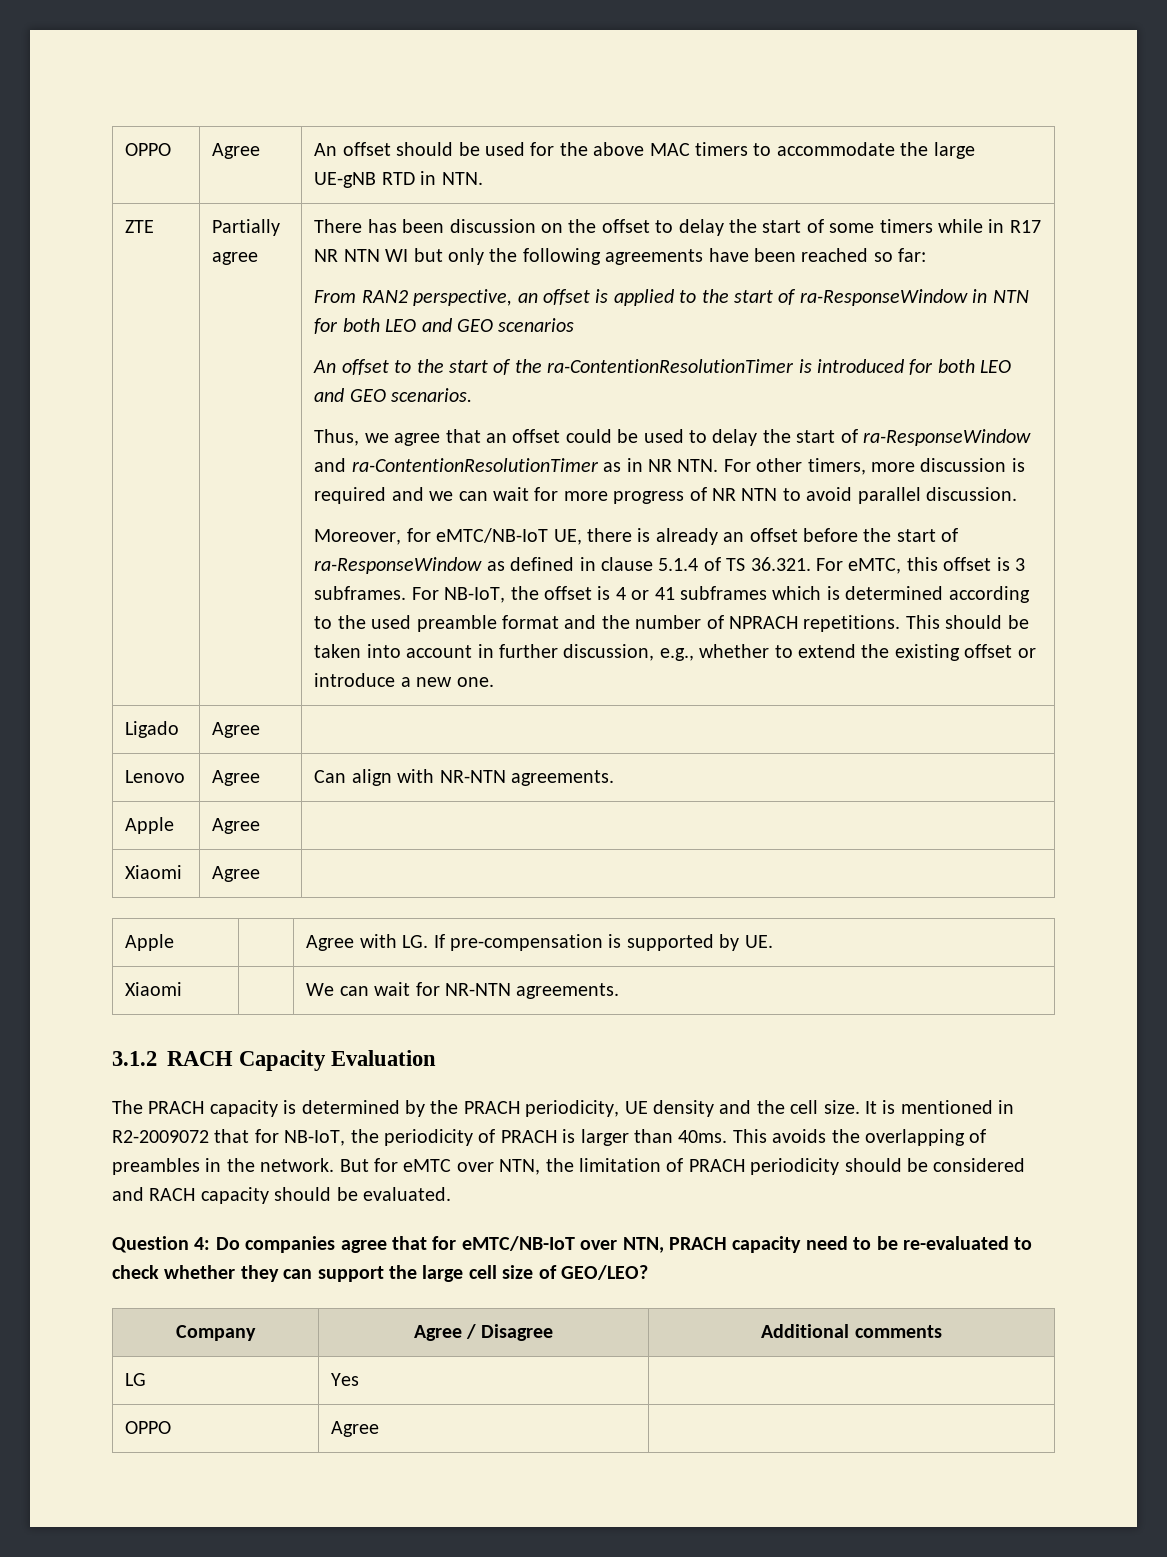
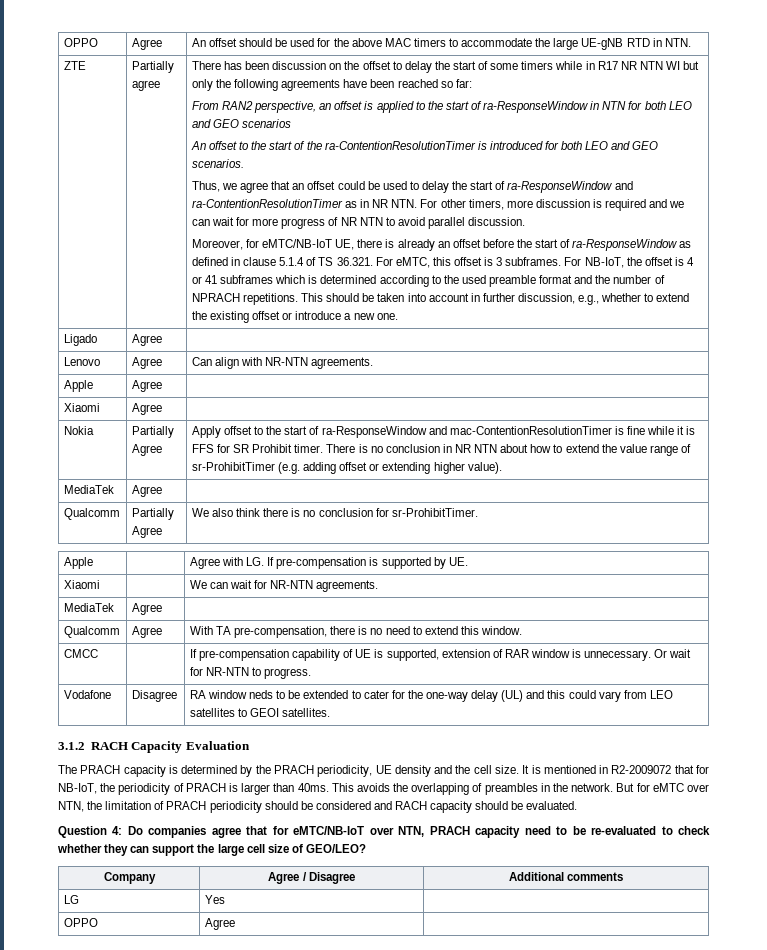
+ Nokia | Partially Agree | Apply offset to the start of ra-ResponseWindow and mac-ContentionResolutionTimer is fine while it is FFS for SR Prohibit timer. There is no conclusion in NR NTN about how to extend the value range of sr-ProhibitTimer (e.g. adding offset or extending higher value).
+ MediaTek | Agree |
+ Qualcomm | Partially Agree | We also think there is no conclusion for sr-ProhibitTimer.
  Xiaomi | | We can wait for NR-NTN agreements.
+ MediaTek | Agree |
+ Qualcomm | Agree | With TA pre-compensation, there is no need to extend this window.
+ CMCC | | If pre-compensation capability of UE is supported, extension of RAR window is unnecessary. Or wait for NR-NTN to progress.
+ Vodafone | Disagree | RA window neds to be extended to cater for the one-way delay (UL) and this could vary from LEO satellites to GEOI satellites.

